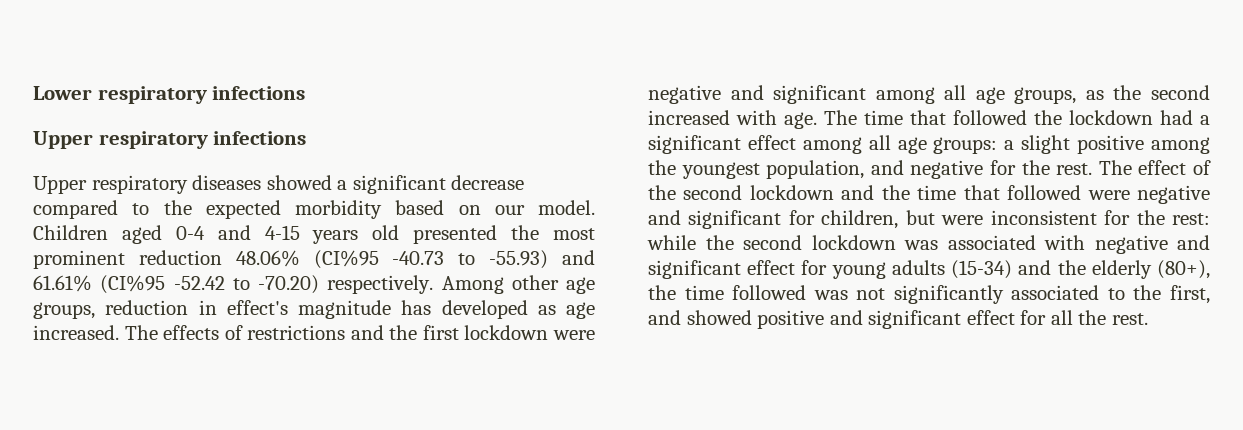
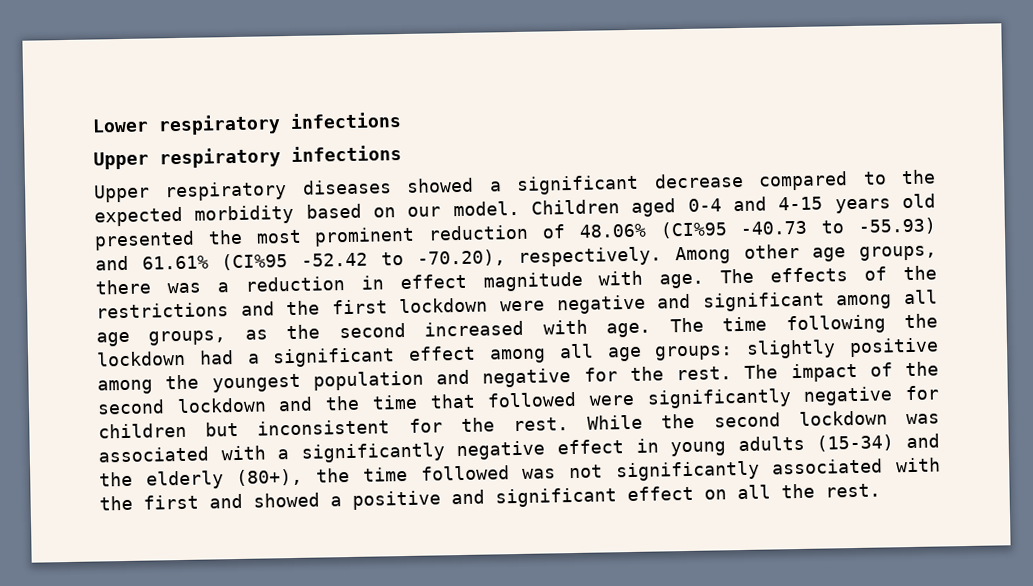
- Children aged 0-4 and 4-15 years old presented the most prominent reduction 48.06% (CI%95 -40.73 to -55.93) and 61.61% (CI%95 -52.42 to -70.20) respectively.
+ Children aged 0-4 and 4-15 years old presented the most prominent reduction of 48.06% (CI%95 -40.73 to -55.93) and 61.61% (CI%95 -52.42 to -70.20), respectively.
- Among other age groups, reduction in effect's magnitude has developed as age increased.
+ Among other age groups, there was a reduction in effect magnitude with age.
- The effects of restrictions and the first lockdown were negative and significant among all age groups, as the second increased with age.
+ The effects of the restrictions and the first lockdown were negative and significant among all age groups, as the second increased with age.
- The time that followed the lockdown had a significant effect among all age groups: a slight positive among the youngest population, and negative for the rest.
+ The time following the lockdown had a significant effect among all age groups: slightly positive among the youngest population and negative for the rest.
- The effect of the second lockdown and the time that followed were negative and significant for children, but were inconsistent for the rest: while the second lockdown was associated with negative and significant effect for young adults (15-34) and the elderly (80+), the time followed was not significantly associated to the first, and showed positive and significant effect for all the rest.
+ The impact of the second lockdown and the time that followed were significantly negative for children but inconsistent for the rest. While the second lockdown was associated with a significantly negative effect in young adults (15-34) and the elderly (80+), the time followed was not significantly associated with the first and showed a positive and significant effect on all the rest.

